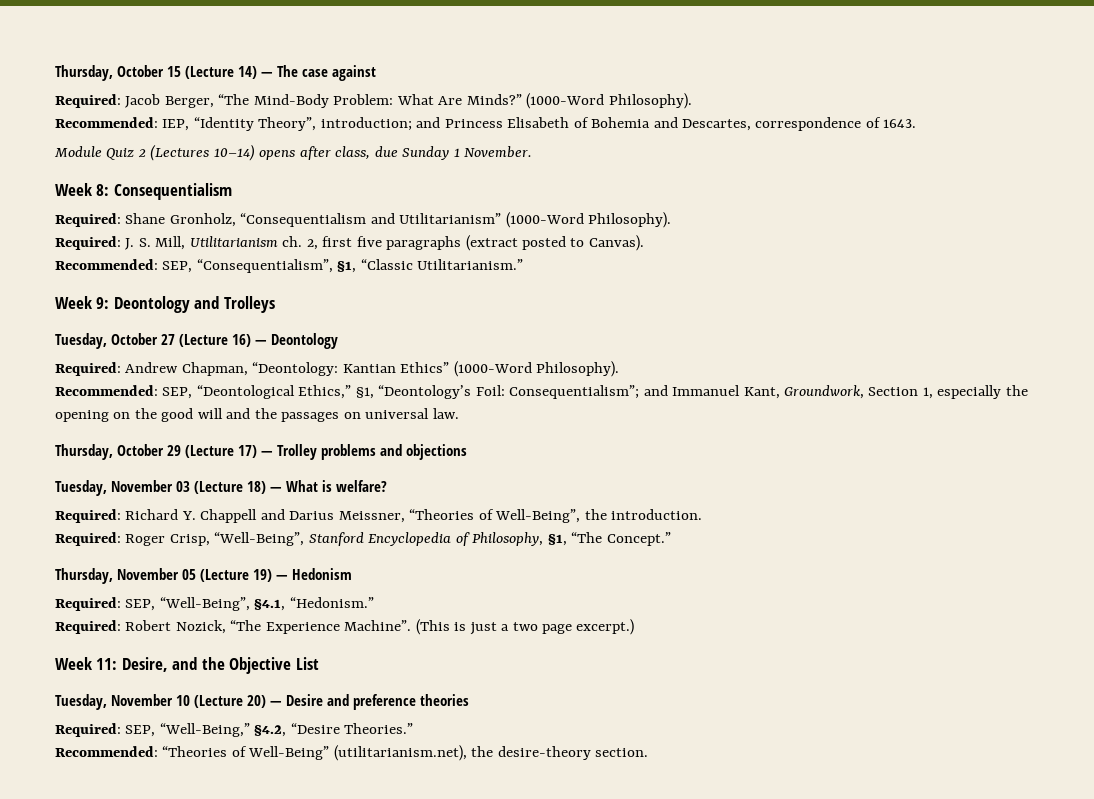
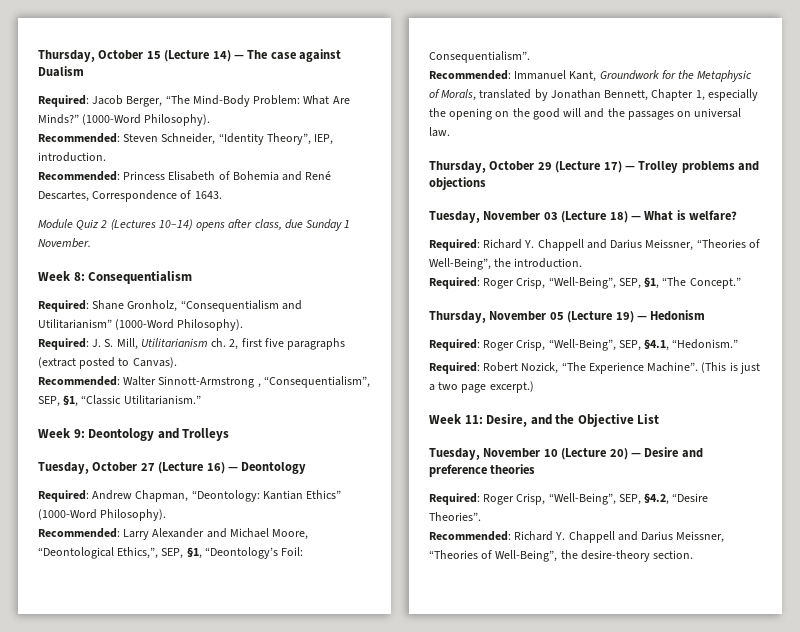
- Thursday, October 15 (Lecture 14) — The case against
+ Thursday, October 15 (Lecture 14) — The case against Dualism
- Recommended: IEP, “Identity Theory”, introduction; and Princess Elisabeth of Bohemia and Descartes, correspondence of 1643.
+ Recommended: Steven Schneider, “Identity Theory”, IEP, introduction.
+ Recommended: Princess Elisabeth of Bohemia and René Descartes, Correspondence of 1643.
- Recommended: SEP, “Consequentialism”, §1, “Classic Utilitarianism.”
+ Recommended: Walter Sinnott-Armstrong , “Consequentialism”, SEP, §1, “Classic Utilitarianism.”
- Recommended: SEP, “Deontological Ethics,” §1, “Deontology’s Foil: Consequentialism”; and Immanuel Kant, Groundwork, Section 1, especially the opening on the good will and the passages on universal law.
+ Recommended: Larry Alexander and Michael Moore, “Deontological Ethics,”, SEP, §1, “Deontology’s Foil: Consequentialism”.
+ Recommended: Immanuel Kant, Groundwork for the Metaphysic of Morals, translated by Jonathan Bennett, Chapter 1, especially the opening on the good will and the passages on universal law.
- Required: Roger Crisp, “Well-Being”, Stanford Encyclopedia of Philosophy, §1, “The Concept.”
+ Required: Roger Crisp, “Well-Being”, SEP, §1, “The Concept.”
- Required: SEP, “Well-Being”, §4.1, “Hedonism.”
+ Required: Roger Crisp, “Well-Being”, SEP, §4.1, “Hedonism.”
- Required: SEP, “Well-Being,” §4.2, “Desire Theories.”
- Recommended: “Theories of Well-Being” (utilitarianism.net), the desire-theory section.
+ Required: Roger Crisp, “Well-Being”, SEP, §4.2, “Desire Theories”.
+ Recommended: Richard Y. Chappell and Darius Meissner, “Theories of Well-Being”, the desire-theory section.

